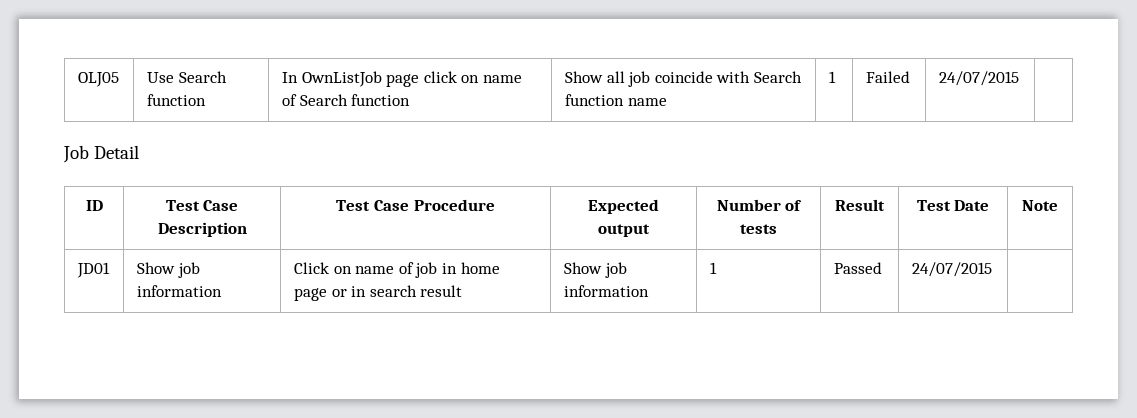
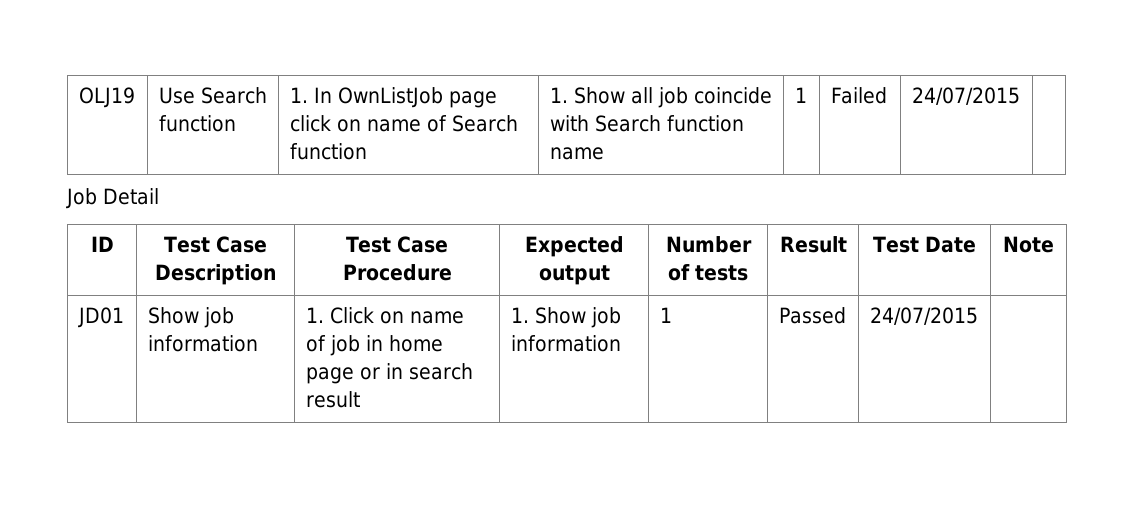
- OLJ05 | Use Search function | In OwnListJob page click on name of Search function | Show all job coincide with Search function name | 1 | Failed | 24/07/2015 |
+ OLJ19 | Use Search function | 1. In OwnListJob page click on name of Search function | 1. Show all job coincide with Search function name | 1 | Failed | 24/07/2015 |
- JD01 | Show job information | Click on name of job in home page or in search result | Show job information | 1 | Passed | 24/07/2015 |
+ JD01 | Show job information | 1. Click on name of job in home page or in search result | 1. Show job information | 1 | Passed | 24/07/2015 |

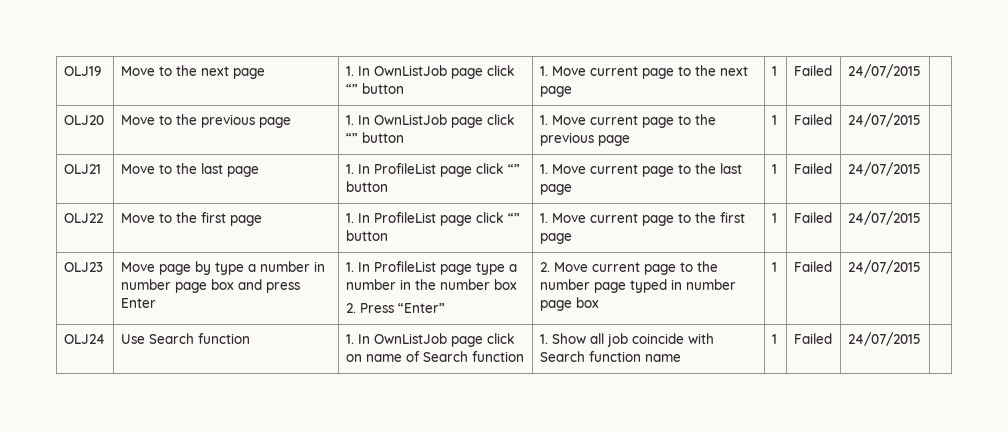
- OLJ19 | Use Search function | 1. In OwnListJob page click on name of Search function | 1. Show all job coincide with Search function name | 1 | Failed | 24/07/2015 |
+ OLJ19 | Move to the next page | 1. In OwnListJob page click “” button | 1. Move current page to the next page | 1 | Failed | 24/07/2015 |
+ OLJ20 | Move to the previous page | 1. In OwnListJob page click “” button | 1. Move current page to the previous page | 1 | Failed | 24/07/2015 |
+ OLJ21 | Move to the last page | 1. In ProfileList page click “” button | 1. Move current page to the last page | 1 | Failed | 24/07/2015 |
+ OLJ22 | Move to the first page | 1. In ProfileList page click “” button | 1. Move current page to the first page | 1 | Failed | 24/07/2015 |
+ OLJ23 | Move page by type a number in number page box and press Enter | 1. In ProfileList page type a number in the number box
+ 2. Press “Enter” | 2. Move current page to the number page typed in number page box | 1 | Failed | 24/07/2015 |
+ OLJ24 | Use Search function | 1. In OwnListJob page click on name of Search function | 1. Show all job coincide with Search function name | 1 | Failed | 24/07/2015 |
- Job Detail
- ID | Test Case Description | Test Case Procedure | Expected output | Number of tests | Result | Test Date | Note
- JD01 | Show job information | 1. Click on name of job in home page or in search result | 1. Show job information | 1 | Passed | 24/07/2015 |

